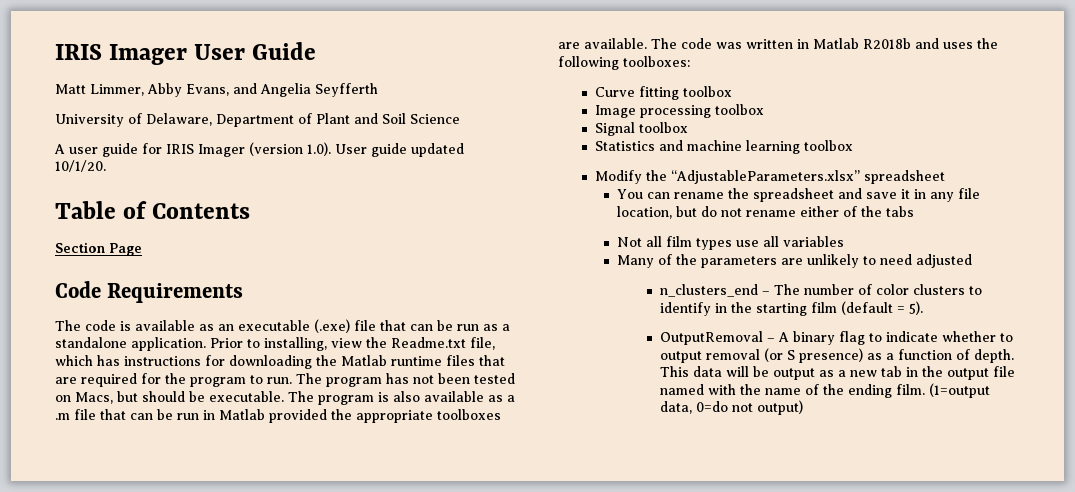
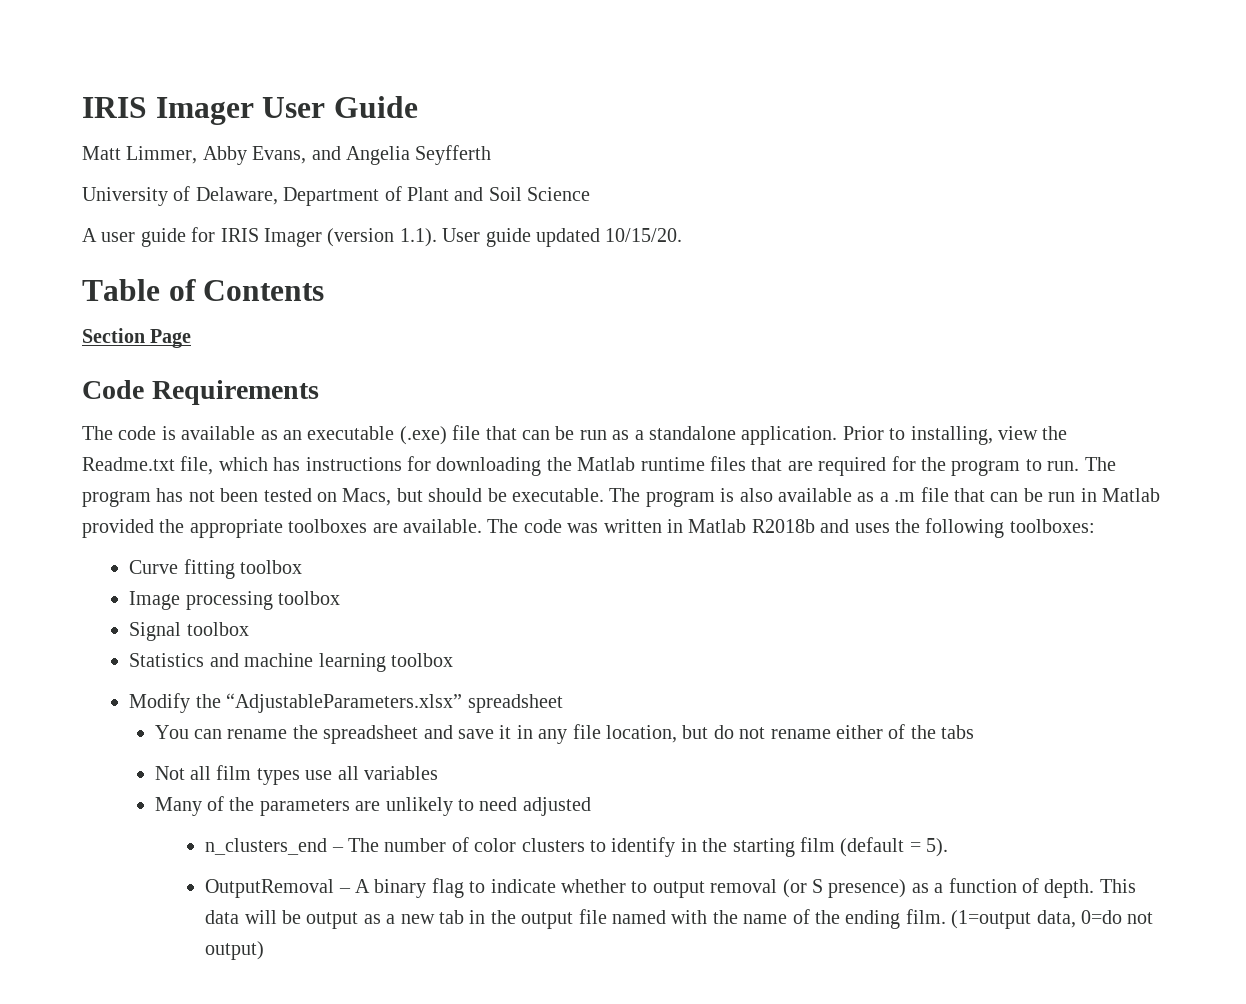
- A user guide for IRIS Imager (version 1.0). User guide updated 10/1/20.
+ A user guide for IRIS Imager (version 1.1). User guide updated 10/15/20.

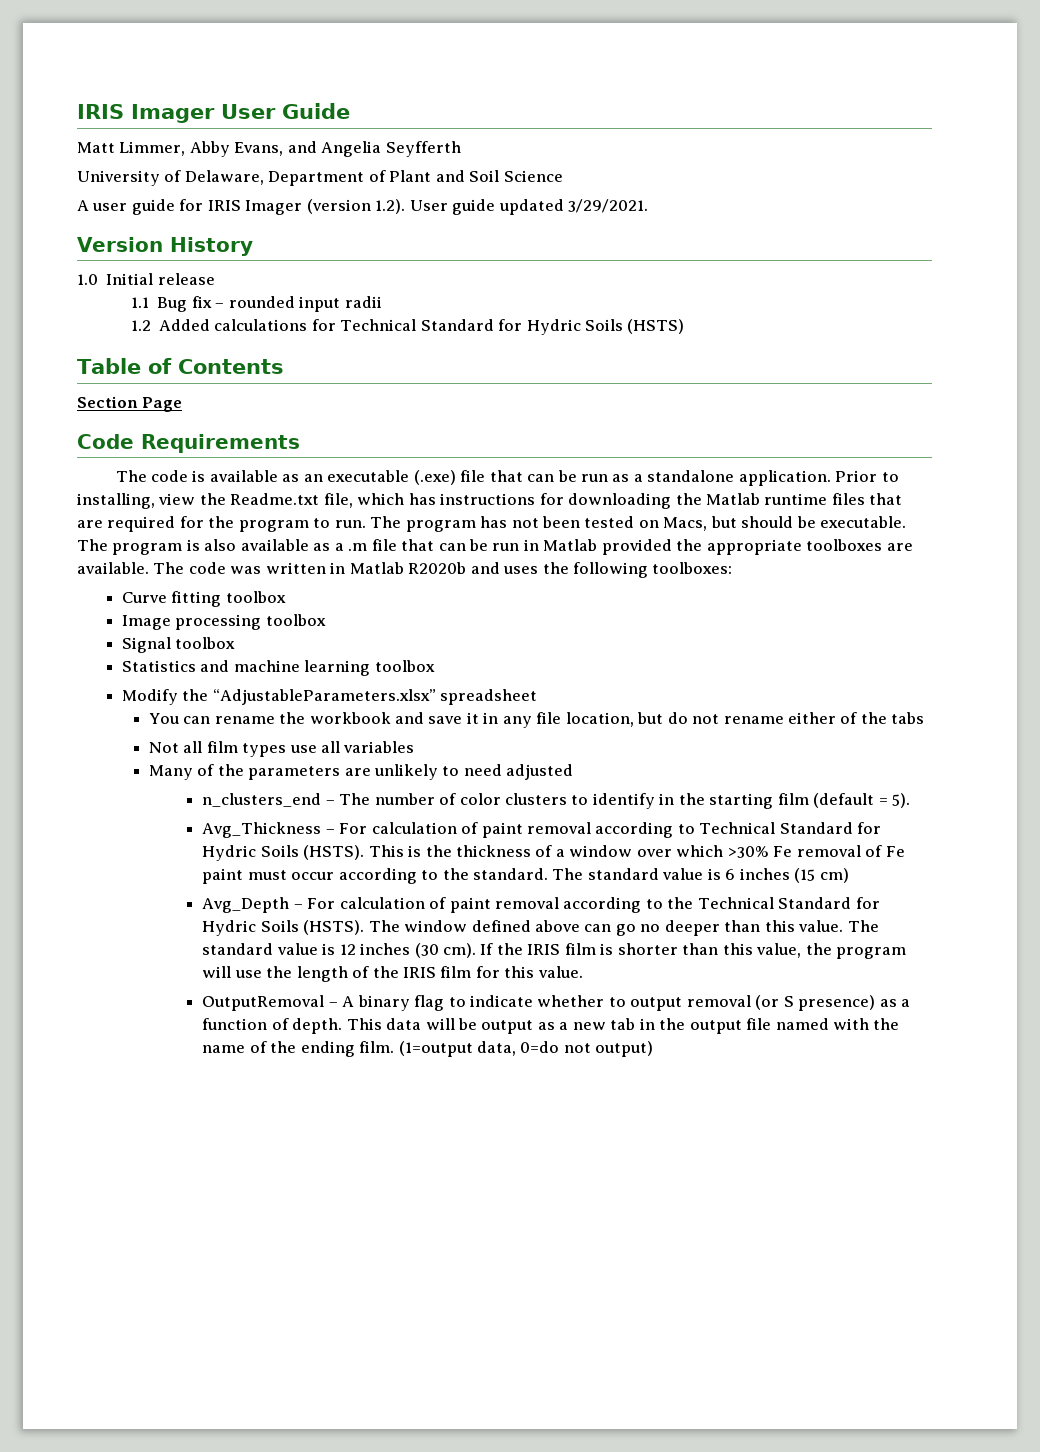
- A user guide for IRIS Imager (version 1.1). User guide updated 10/15/20.
+ A user guide for IRIS Imager (version 1.2). User guide updated 3/29/2021.
+ Version History
+ 1.0 Initial release
+ 1.1 Bug fix – rounded input radii
+ 1.2 Added calculations for Technical Standard for Hydric Soils (HSTS)
- The code was written in Matlab R2018b and uses the following toolboxes:
+ The code was written in Matlab R2020b and uses the following toolboxes:
- You can rename the spreadsheet and save it in any file location, but do not rename either of the tabs
+ You can rename the workbook and save it in any file location, but do not rename either of the tabs
+ Avg_Thickness – For calculation of paint removal according to Technical Standard for Hydric Soils (HSTS). This is the thickness of a window over which >30% Fe removal of Fe paint must occur according to the standard. The standard value is 6 inches (15 cm)
+ Avg_Depth – For calculation of paint removal according to the Technical Standard for Hydric Soils (HSTS). The window defined above can go no deeper than this value. The standard value is 12 inches (30 cm). If the IRIS film is shorter than this value, the program will use the length of the IRIS film for this value.

